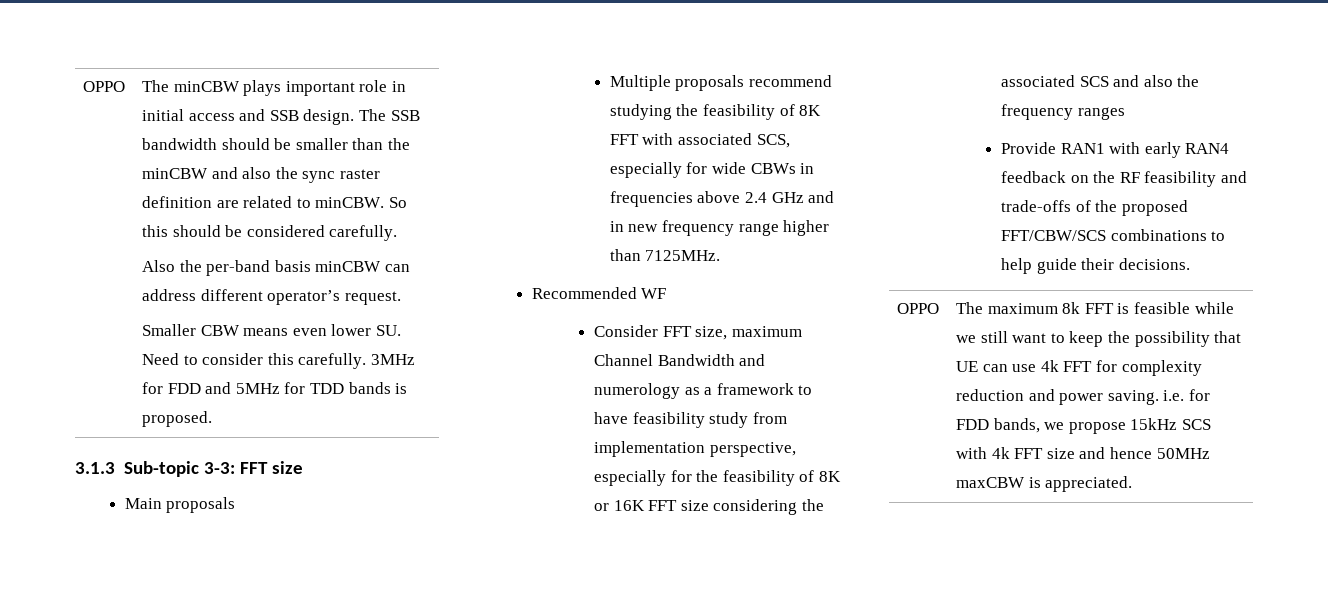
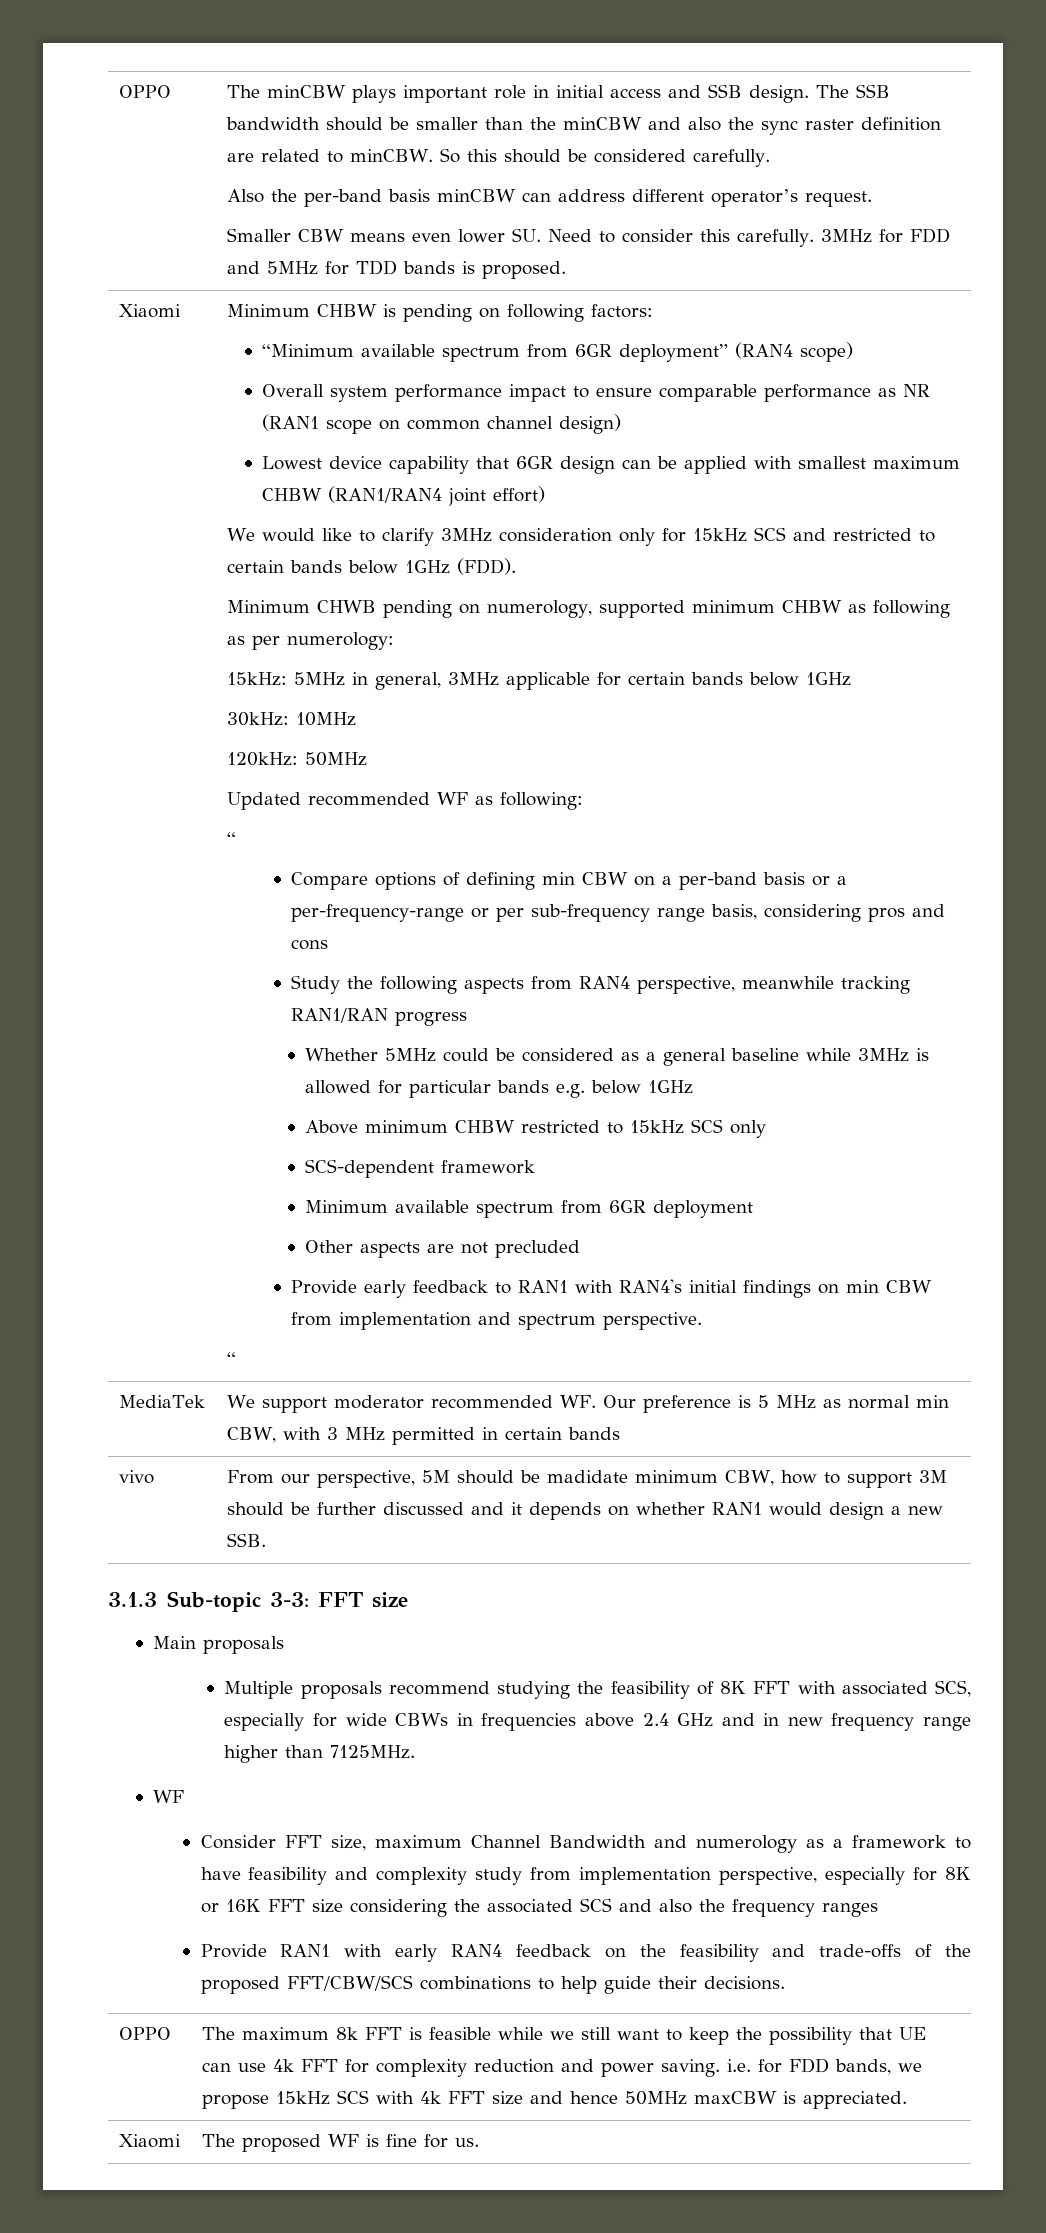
+ Xiaomi | Minimum CHBW is pending on following factors:
+ “Minimum available spectrum from 6GR deployment” (RAN4 scope)
+ Overall system performance impact to ensure comparable performance as NR (RAN1 scope on common channel design)
+ Lowest device capability that 6GR design can be applied with smallest maximum CHBW (RAN1/RAN4 joint effort)
+ We would like to clarify 3MHz consideration only for 15kHz SCS and restricted to certain bands below 1GHz (FDD).
+ Minimum CHWB pending on numerology, supported minimum CHBW as following as per numerology:
+ 15kHz: 5MHz in general, 3MHz applicable for certain bands below 1GHz
+ 30kHz: 10MHz
+ 120kHz: 50MHz
+ Updated recommended WF as following:
+ “
+ Compare options of defining min CBW on a per-band basis or a per-frequency-range or per sub-frequency range basis, considering pros and cons
+ Study the following aspects from RAN4 perspective, meanwhile tracking RAN1/RAN progress
+ Whether 5MHz could be considered as a general baseline while 3MHz is allowed for particular bands e.g. below 1GHz
+ Above minimum CHBW restricted to 15kHz SCS only
+ SCS-dependent framework
+ Minimum available spectrum from 6GR deployment
+ Other aspects are not precluded
+ Provide early feedback to RAN1 with RAN4's initial findings on min CBW from implementation and spectrum perspective.
+ “
+ MediaTek | We support moderator recommended WF. Our preference is 5 MHz as normal min CBW, with 3 MHz permitted in certain bands
+ vivo | From our perspective, 5M should be madidate minimum CBW, how to support 3M should be further discussed and it depends on whether RAN1 would design a new SSB.
  Multiple proposals recommend studying the feasibility of 8K FFT with associated SCS, especially for wide CBWs in frequencies above 2.4 GHz and in new frequency range higher than 7125MHz.
- Recommended WF
+ WF
- Consider FFT size, maximum Channel Bandwidth and numerology as a framework to have feasibility study from implementation perspective, especially for the feasibility of 8K or 16K FFT size considering the associated SCS and also the frequency ranges
+ Consider FFT size, maximum Channel Bandwidth and numerology as a framework to have feasibility and complexity study from implementation perspective, especially for 8K or 16K FFT size considering the associated SCS and also the frequency ranges
- Provide RAN1 with early RAN4 feedback on the RF feasibility and trade-offs of the proposed FFT/CBW/SCS combinations to help guide their decisions.
+ Provide RAN1 with early RAN4 feedback on the feasibility and trade-offs of the proposed FFT/CBW/SCS combinations to help guide their decisions.
+ Xiaomi | The proposed WF is fine for us.

